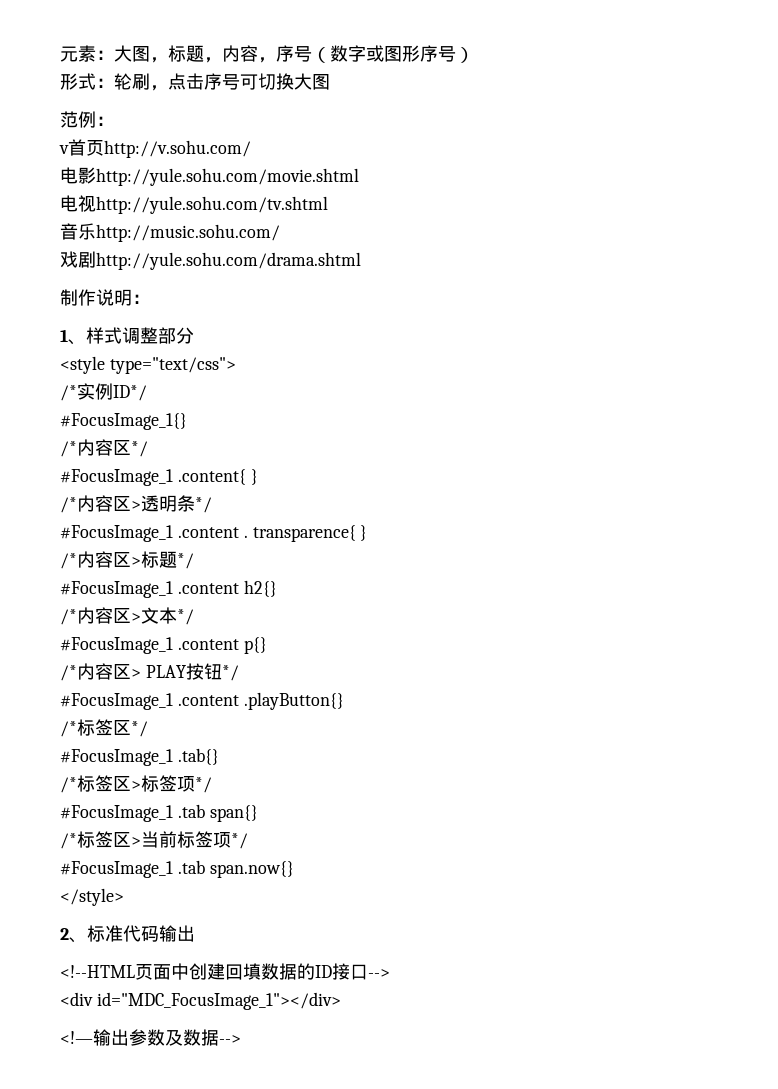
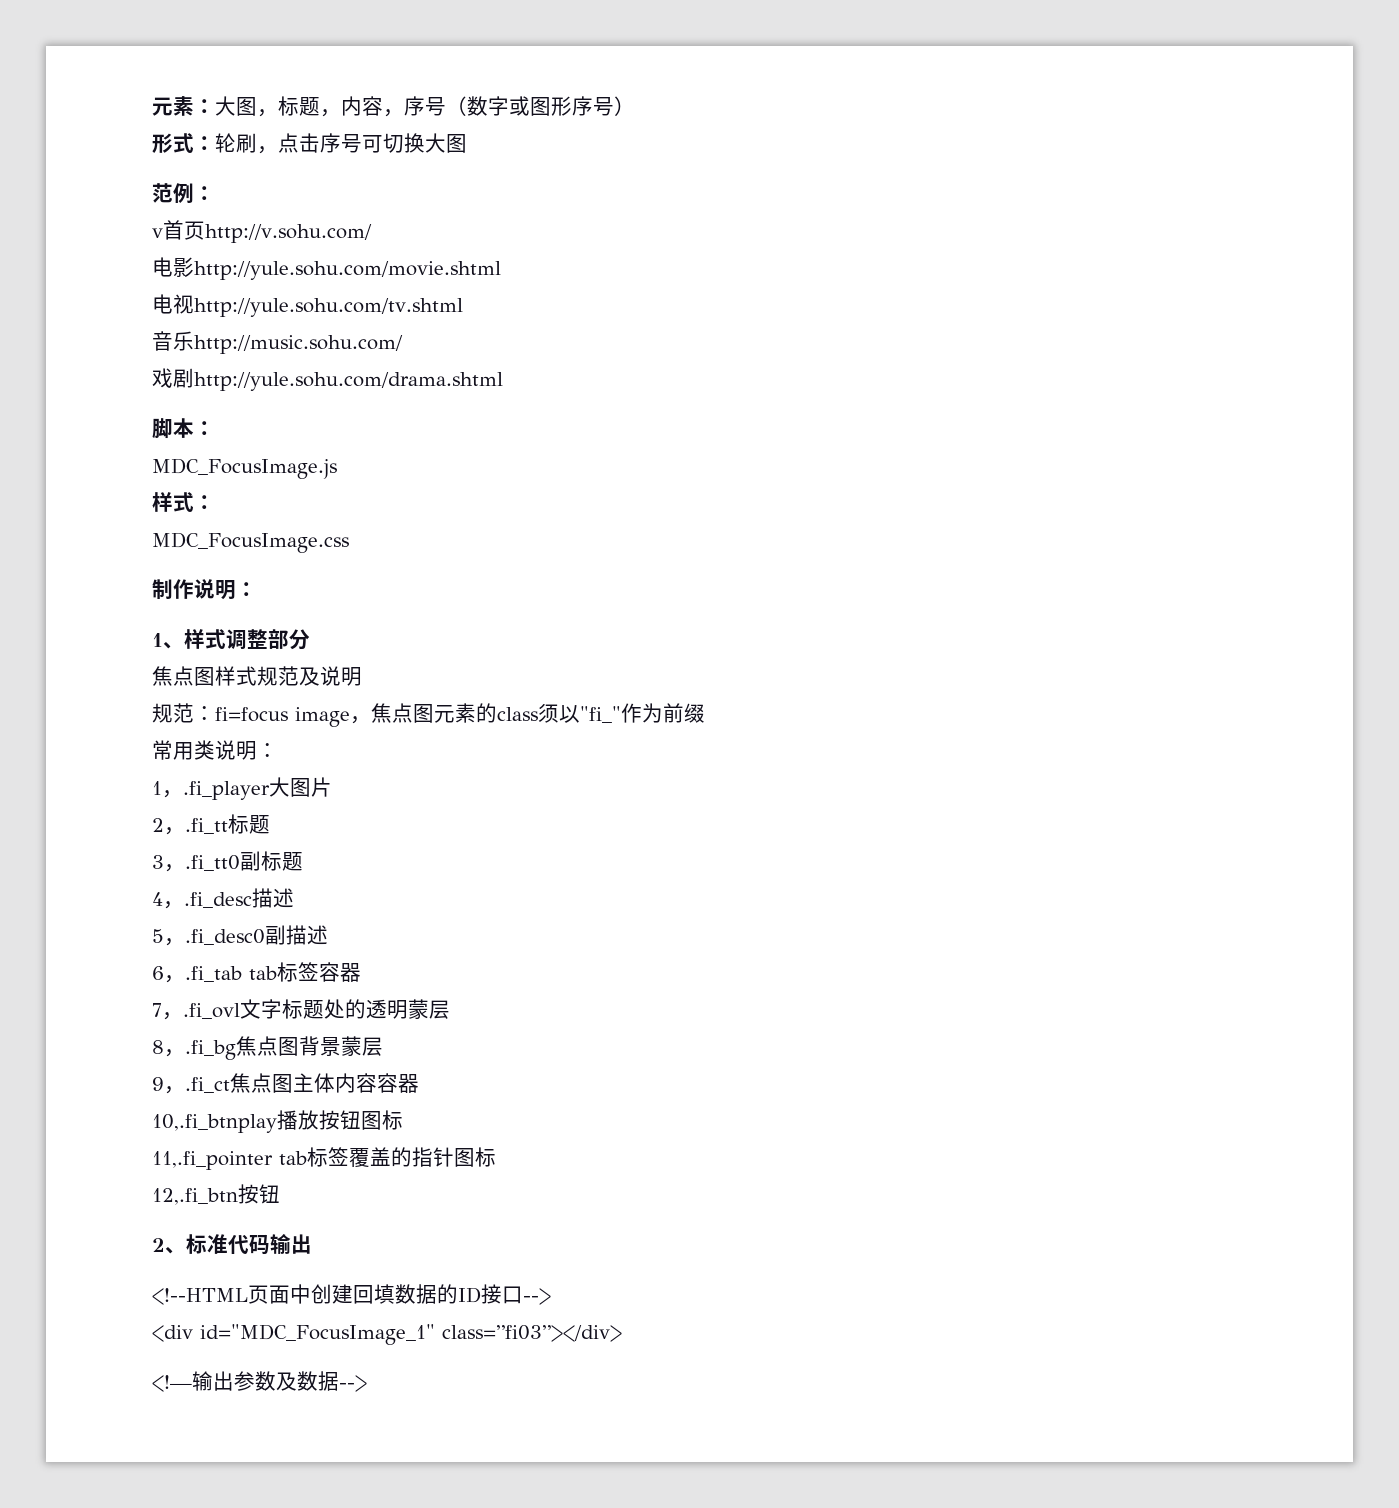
+ 脚本：
+ MDC_FocusImage.js
+ 样式：
+ MDC_FocusImage.css
- <style type="text/css">
- /*实例ID*/
- #FocusImage_1{}
- /*内容区*/
- #FocusImage_1 .content{ }
- /*内容区>透明条*/
- #FocusImage_1 .content . transparence{ }
- /*内容区>标题*/
- #FocusImage_1 .content h2{}
- /*内容区>文本*/
- #FocusImage_1 .content p{}
- /*内容区> PLAY按钮*/
- #FocusImage_1 .content .playButton{}
- /*标签区*/
- #FocusImage_1 .tab{}
- /*标签区>标签项*/
- #FocusImage_1 .tab span{}
- /*标签区>当前标签项*/
- #FocusImage_1 .tab span.now{}
- </style>
+ 焦点图样式规范及说明
+ 规范：fi=focus image，焦点图元素的class须以"fi_"作为前缀
+ 常用类说明：
+ 1，.fi_player大图片
+ 2，.fi_tt标题
+ 3，.fi_tt0副标题
+ 4，.fi_desc描述
+ 5，.fi_desc0副描述
+ 6，.fi_tab tab标签容器
+ 7，.fi_ovl文字标题处的透明蒙层
+ 8，.fi_bg焦点图背景蒙层
+ 9，.fi_ct焦点图主体内容容器
+ 10,.fi_btnplay播放按钮图标
+ 11,.fi_pointer tab标签覆盖的指针图标
+ 12,.fi_btn按钮
- <div id="MDC_FocusImage_1"></div>
+ <div id="MDC_FocusImage_1" class=”fi03”></div>

